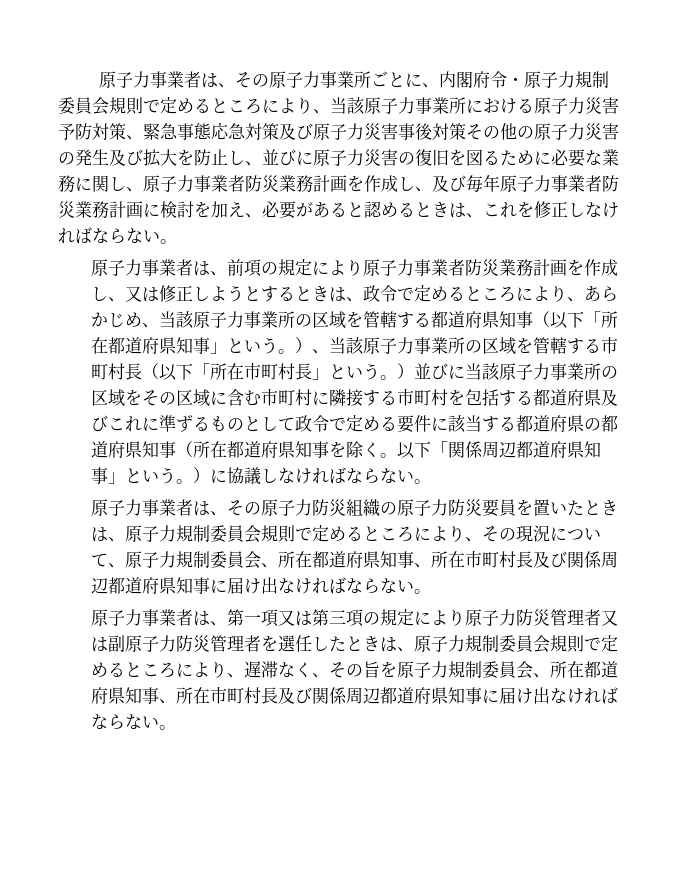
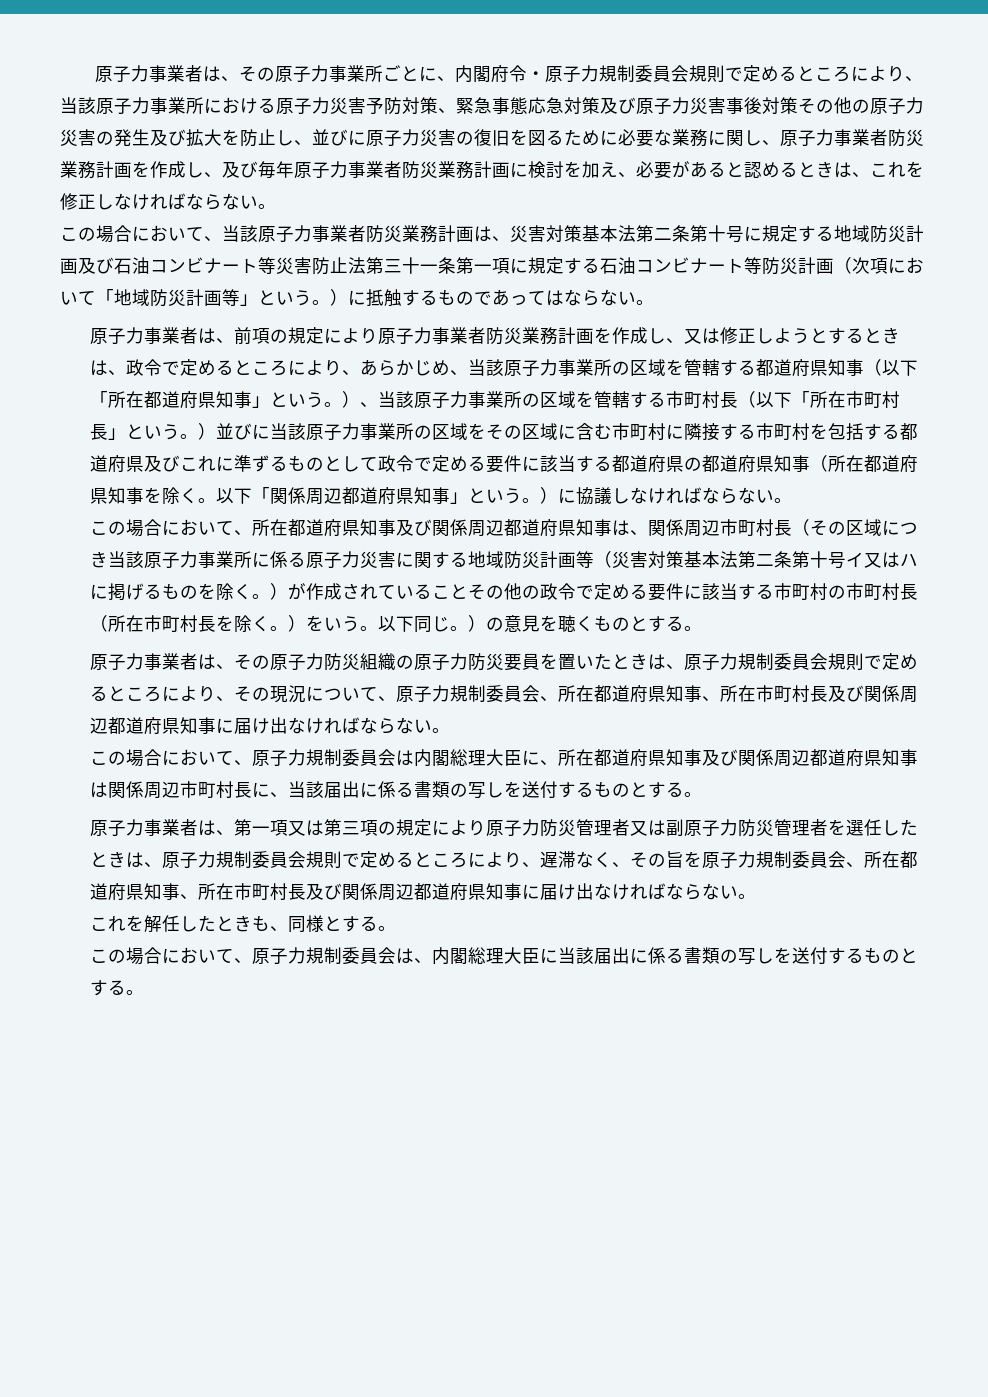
+ この場合において、当該原子力事業者防災業務計画は、災害対策基本法第二条第十号に規定する地域防災計画及び石油コンビナート等災害防止法第三十一条第一項に規定する石油コンビナート等防災計画（次項において「地域防災計画等」という。）に抵触するものであってはならない。
+ この場合において、所在都道府県知事及び関係周辺都道府県知事は、関係周辺市町村長（その区域につき当該原子力事業所に係る原子力災害に関する地域防災計画等（災害対策基本法第二条第十号イ又はハに掲げるものを除く。）が作成されていることその他の政令で定める要件に該当する市町村の市町村長（所在市町村長を除く。）をいう。以下同じ。）の意見を聴くものとする。
+ この場合において、原子力規制委員会は内閣総理大臣に、所在都道府県知事及び関係周辺都道府県知事は関係周辺市町村長に、当該届出に係る書類の写しを送付するものとする。
+ これを解任したときも、同様とする。
+ この場合において、原子力規制委員会は、内閣総理大臣に当該届出に係る書類の写しを送付するものとする。

